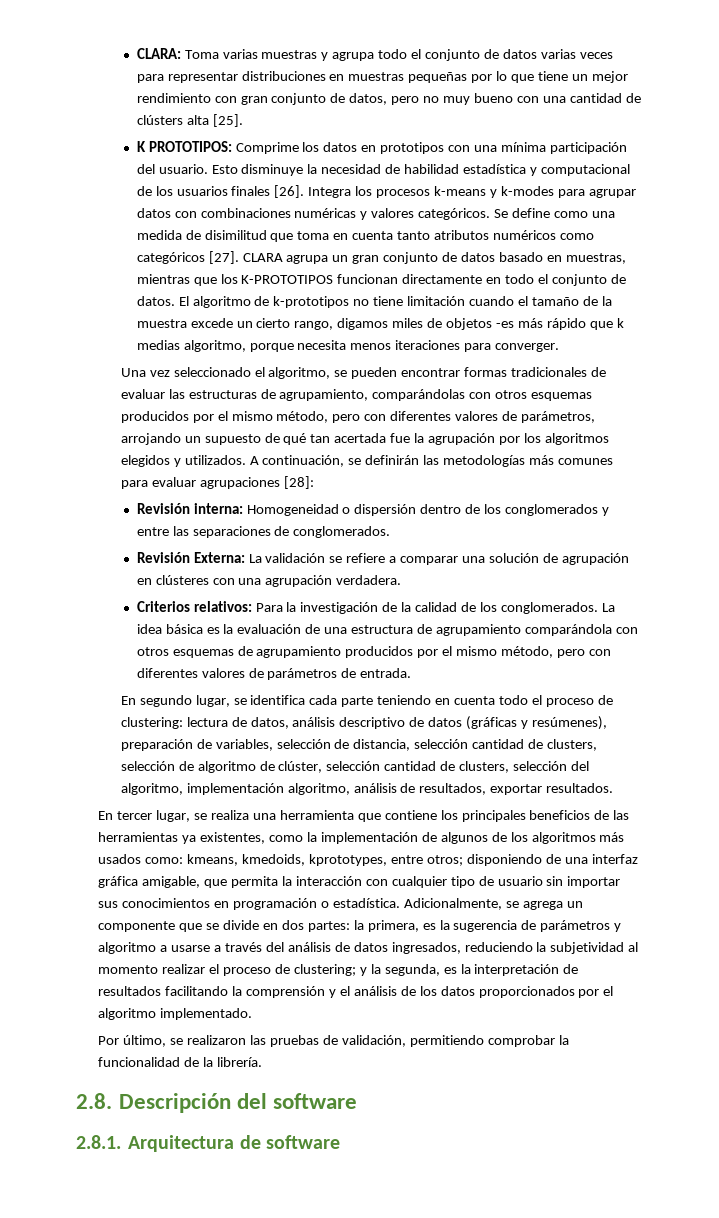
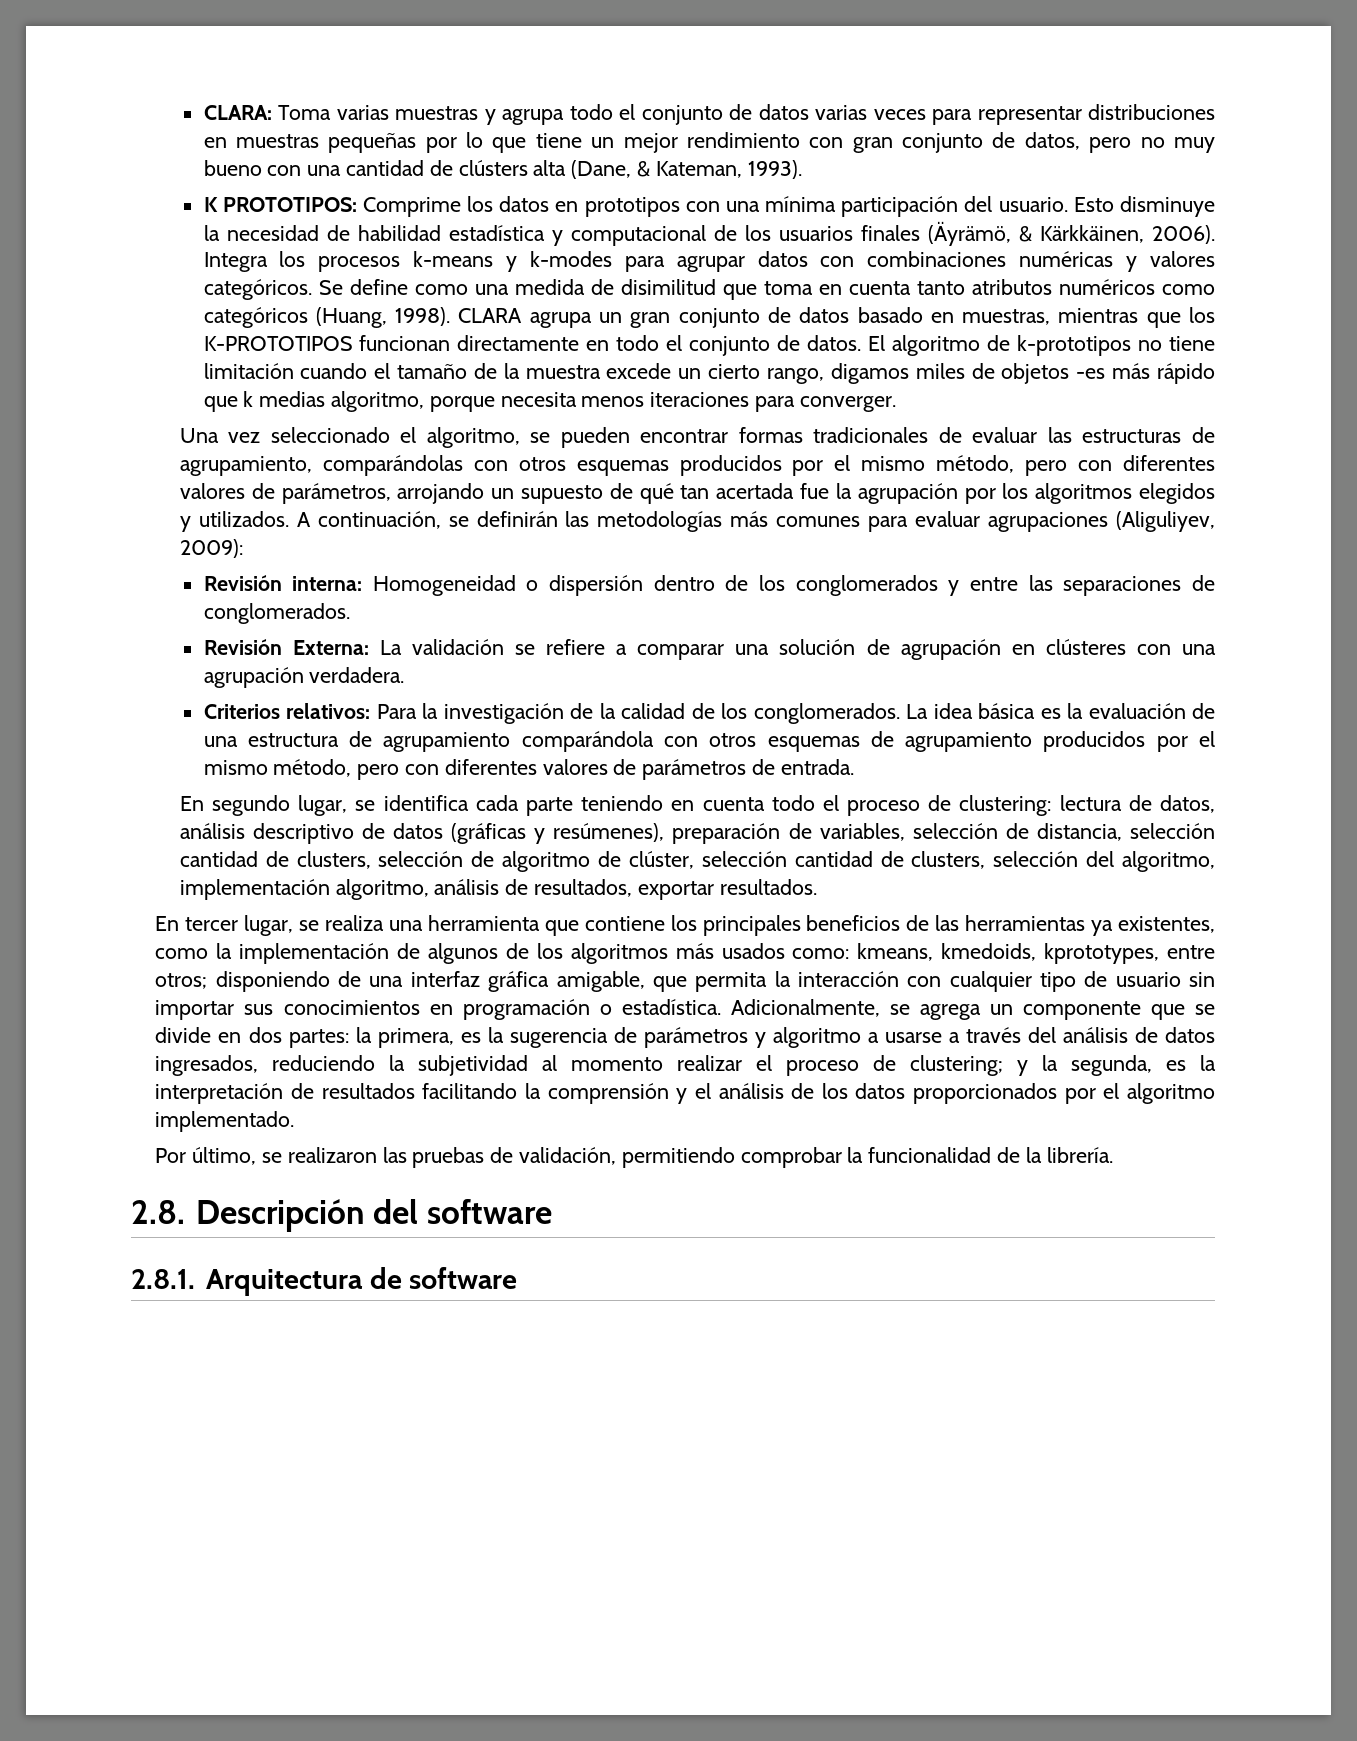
- CLARA: Toma varias muestras y agrupa todo el conjunto de datos varias veces para representar distribuciones en muestras pequeñas por lo que tiene un mejor rendimiento con gran conjunto de datos, pero no muy bueno con una cantidad de clústers alta [25].
+ CLARA: Toma varias muestras y agrupa todo el conjunto de datos varias veces para representar distribuciones en muestras pequeñas por lo que tiene un mejor rendimiento con gran conjunto de datos, pero no muy bueno con una cantidad de clústers alta (Dane, & Kateman, 1993).
- Esto disminuye la necesidad de habilidad estadística y computacional de los usuarios finales [26].
+ Esto disminuye la necesidad de habilidad estadística y computacional de los usuarios finales (Äyrämö, & Kärkkäinen, 2006).
- Se define como una medida de disimilitud que toma en cuenta tanto atributos numéricos como categóricos [27].
+ Se define como una medida de disimilitud que toma en cuenta tanto atributos numéricos como categóricos (Huang, 1998).
- A continuación, se definirán las metodologías más comunes para evaluar agrupaciones [28]:
+ A continuación, se definirán las metodologías más comunes para evaluar agrupaciones (Aliguliyev, 2009):

